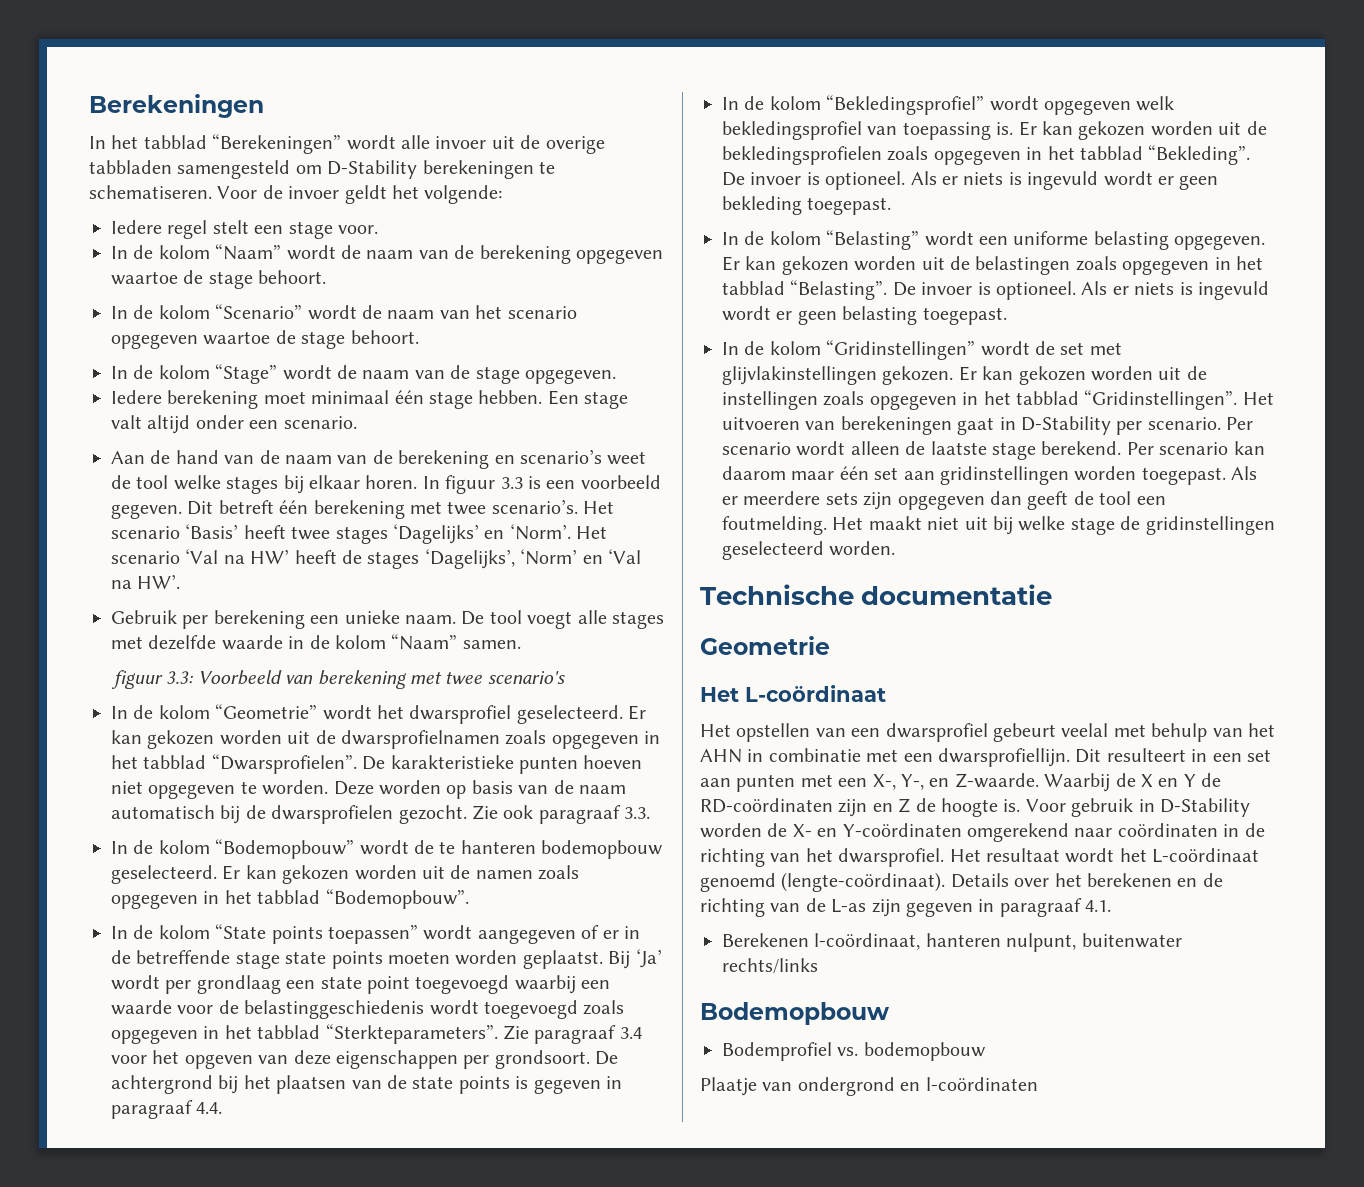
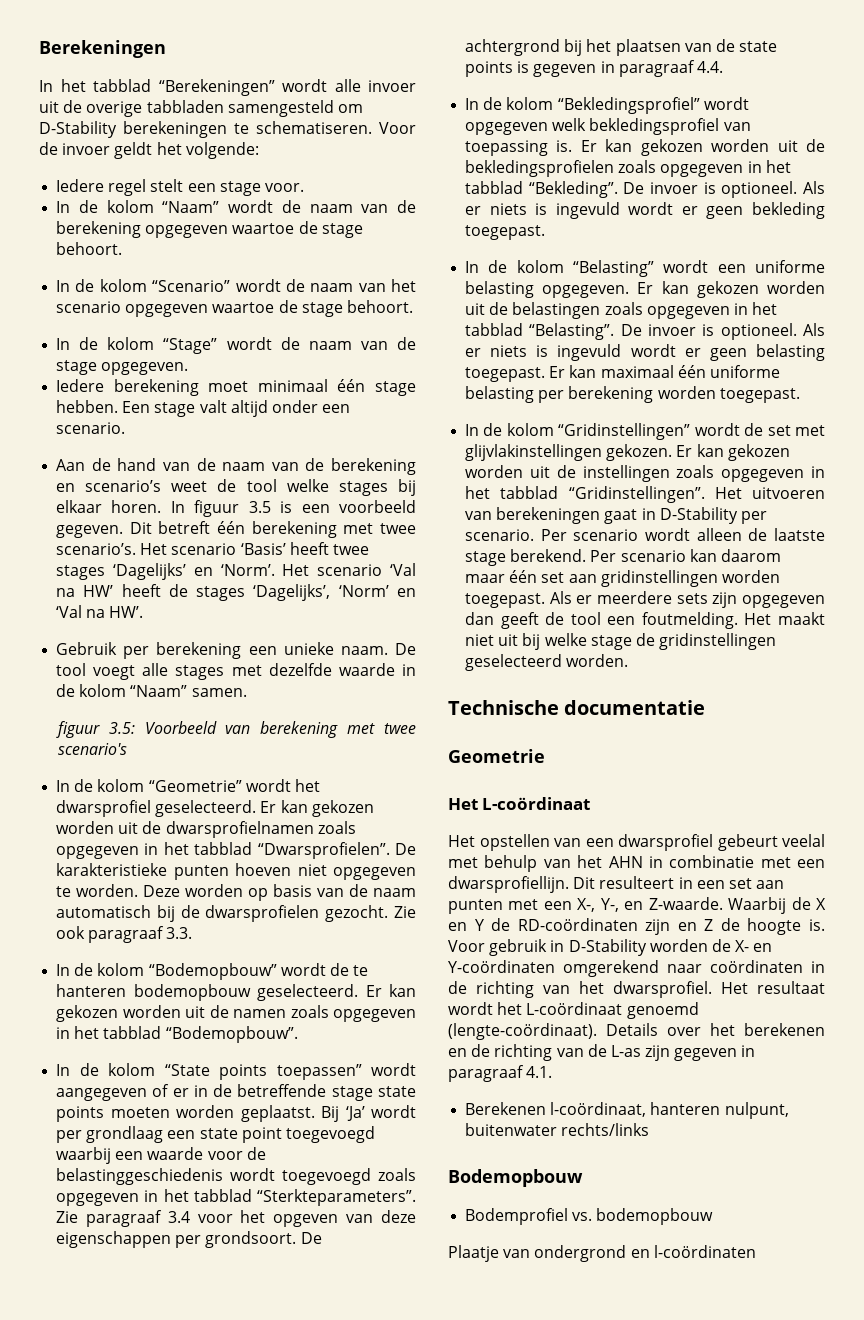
- In figuur 3.3 is een voorbeeld gegeven.
+ In figuur 3.5 is een voorbeeld gegeven.
- figuur 3.3: Voorbeeld van berekening met twee scenario's
+ figuur 3.5: Voorbeeld van berekening met twee scenario's
+ Er kan maximaal één uniforme belasting per berekening worden toegepast.

